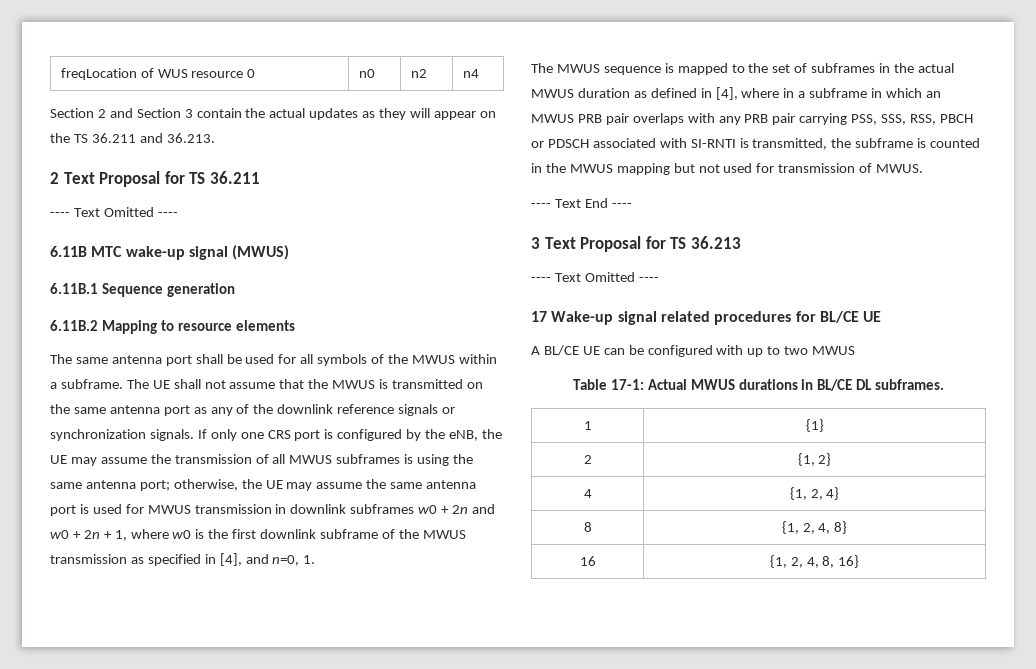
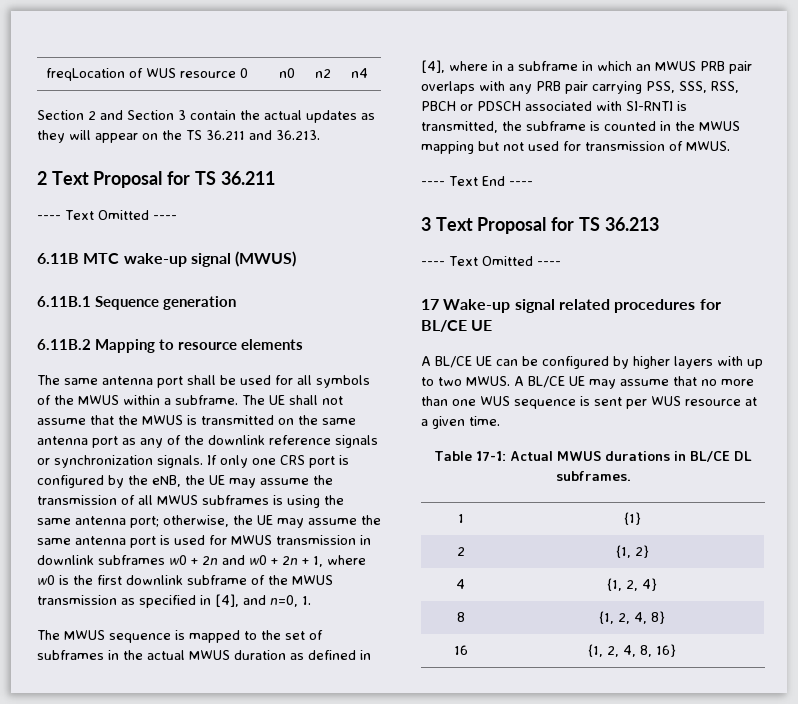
- A BL/CE UE can be configured with up to two MWUS
+ A BL/CE UE can be configured by higher layers with up to two MWUS. A BL/CE UE may assume that no more than one WUS sequence is sent per WUS resource at a given time.

